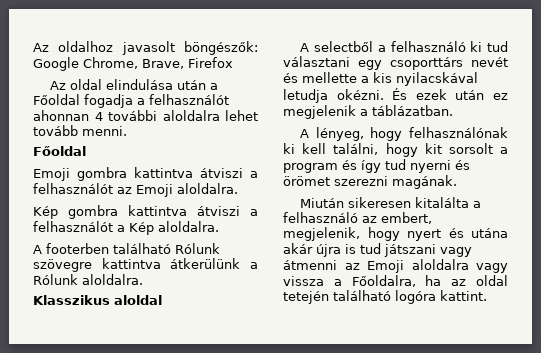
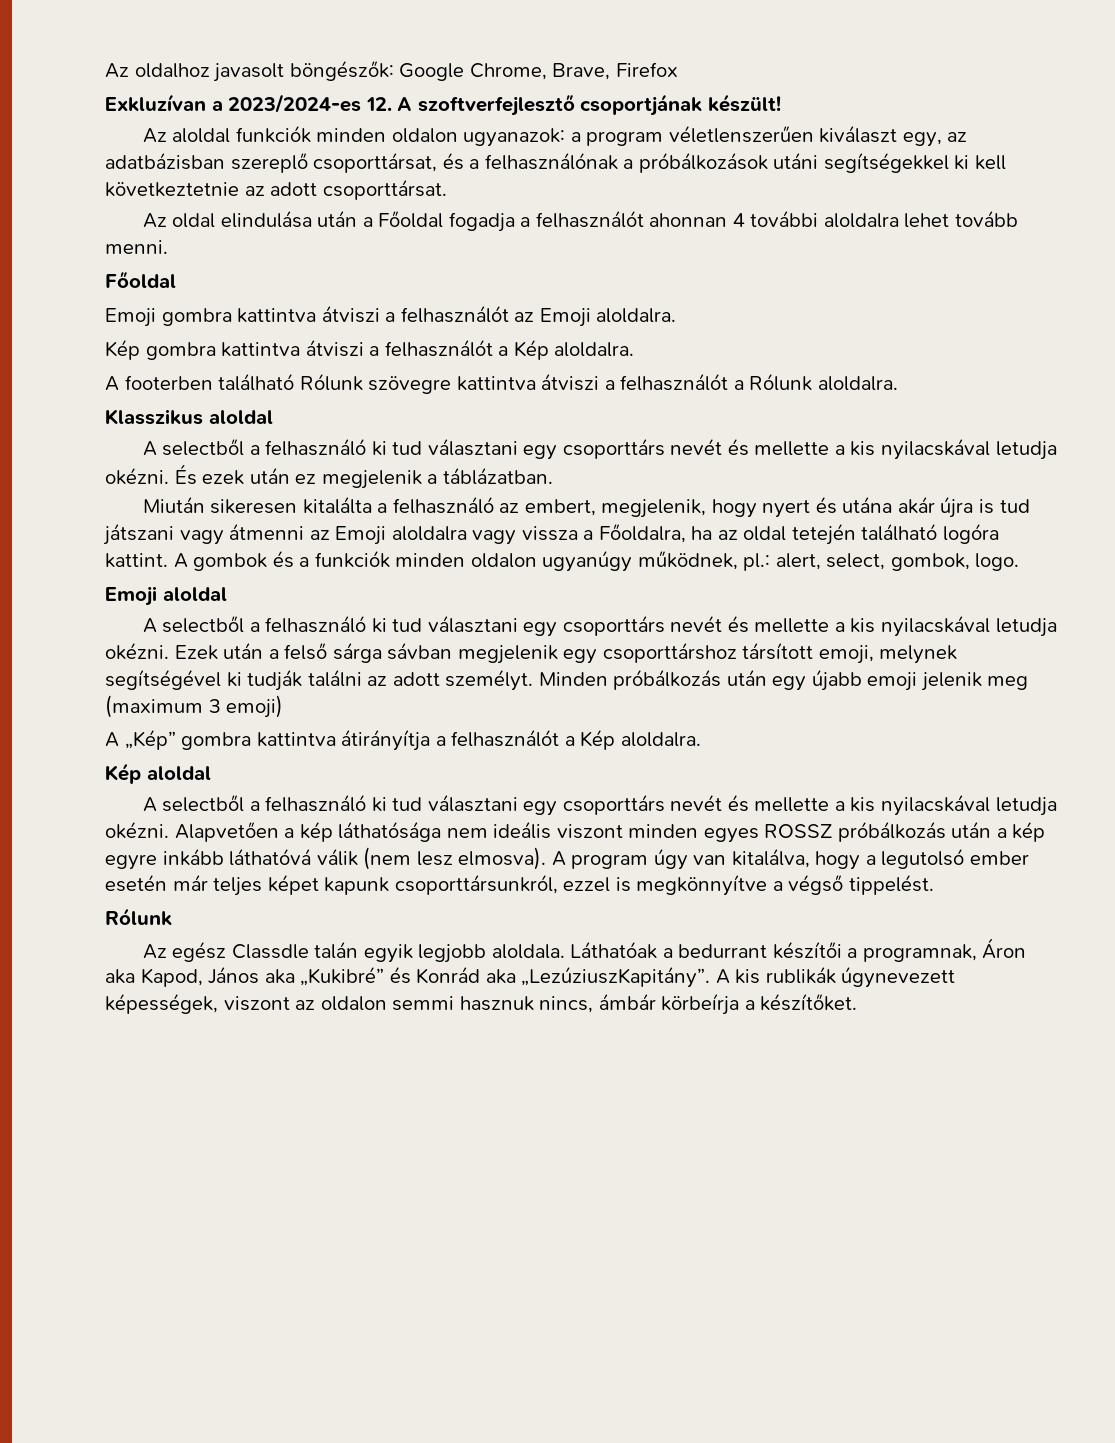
+ Exkluzívan a 2023/2024-es 12. A szoftverfejlesztő csoportjának készült!
+ Az aloldal funkciók minden oldalon ugyanazok: a program véletlenszerűen kiválaszt egy, az adatbázisban szereplő csoporttársat, és a felhasználónak a próbálkozások utáni segítségekkel ki kell következtetnie az adott csoporttársat.
- A footerben található Rólunk szövegre kattintva átkerülünk a Rólunk aloldalra.
+ A footerben található Rólunk szövegre kattintva átviszi a felhasználót a Rólunk aloldalra.
- A lényeg, hogy felhasználónak ki kell találni, hogy kit sorsolt a program és így tud nyerni és örömet szerezni magának.
+ A gombok és a funkciók minden oldalon ugyanúgy működnek, pl.: alert, select, gombok, logo.
+ Emoji aloldal
+ A selectből a felhasználó ki tud választani egy csoporttárs nevét és mellette a kis nyilacskával letudja okézni. Ezek után a felső sárga sávban megjelenik egy csoporttárshoz társított emoji, melynek segítségével ki tudják találni az adott személyt. Minden próbálkozás után egy újabb emoji jelenik meg (maximum 3 emoji)
+ A „Kép” gombra kattintva átirányítja a felhasználót a Kép aloldalra.
+ Kép aloldal
+ A selectből a felhasználó ki tud választani egy csoporttárs nevét és mellette a kis nyilacskával letudja okézni. Alapvetően a kép láthatósága nem ideális viszont minden egyes ROSSZ próbálkozás után a kép egyre inkább láthatóvá válik (nem lesz elmosva). A program úgy van kitalálva, hogy a legutolsó ember esetén már teljes képet kapunk csoporttársunkról, ezzel is megkönnyítve a végső tippelést.
+ Rólunk
+ Az egész Classdle talán egyik legjobb aloldala. Láthatóak a bedurrant készítői a programnak, Áron aka Kapod, János aka „Kukibré” és Konrád aka „LezúziuszKapitány”. A kis rublikák úgynevezett képességek, viszont az oldalon semmi hasznuk nincs, ámbár körbeírja a készítőket.

